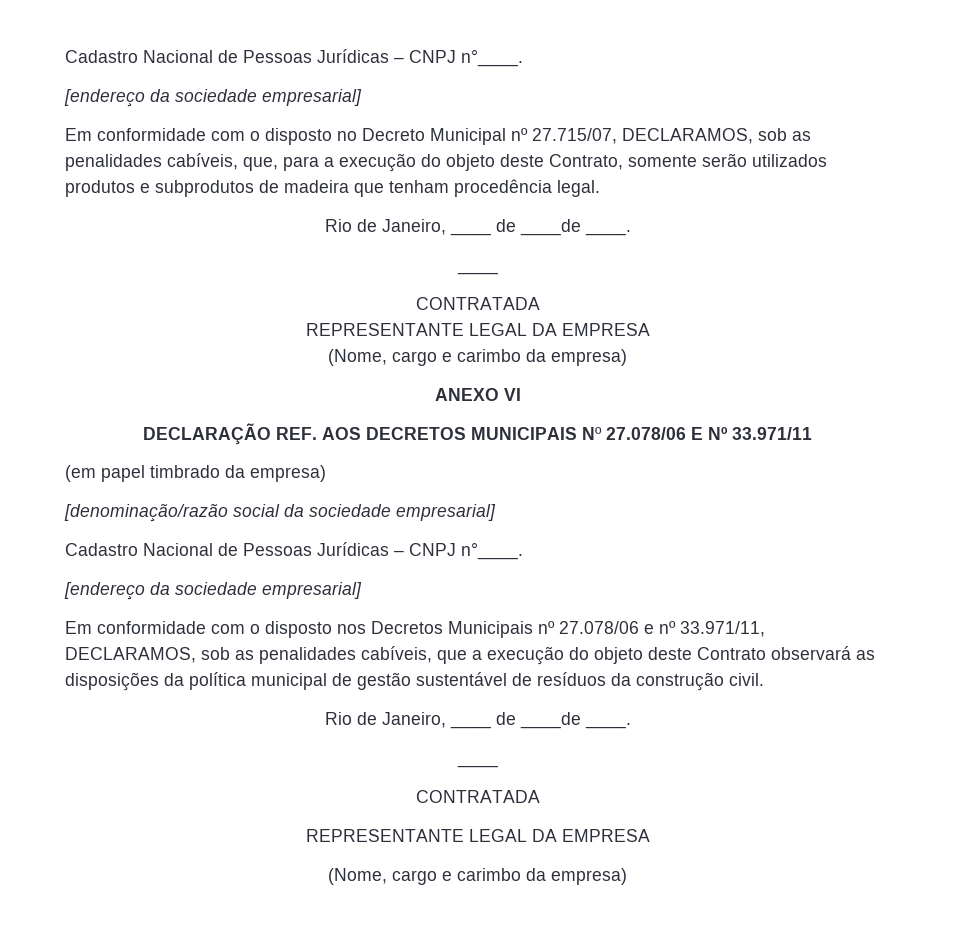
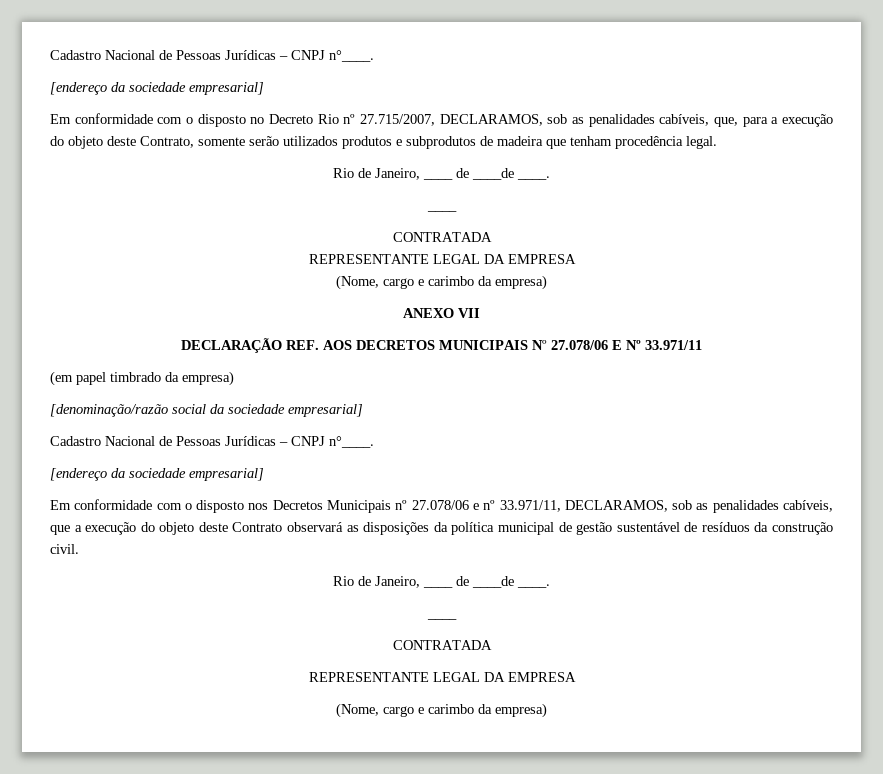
- Em conformidade com o disposto no Decreto Municipal nº 27.715/07, DECLARAMOS, sob as penalidades cabíveis, que, para a execução do objeto deste Contrato, somente serão utilizados produtos e subprodutos de madeira que tenham procedência legal.
+ Em conformidade com o disposto no Decreto Rio nº 27.715/2007, DECLARAMOS, sob as penalidades cabíveis, que, para a execução do objeto deste Contrato, somente serão utilizados produtos e subprodutos de madeira que tenham procedência legal.
- ANEXO VI
+ ANEXO VII

